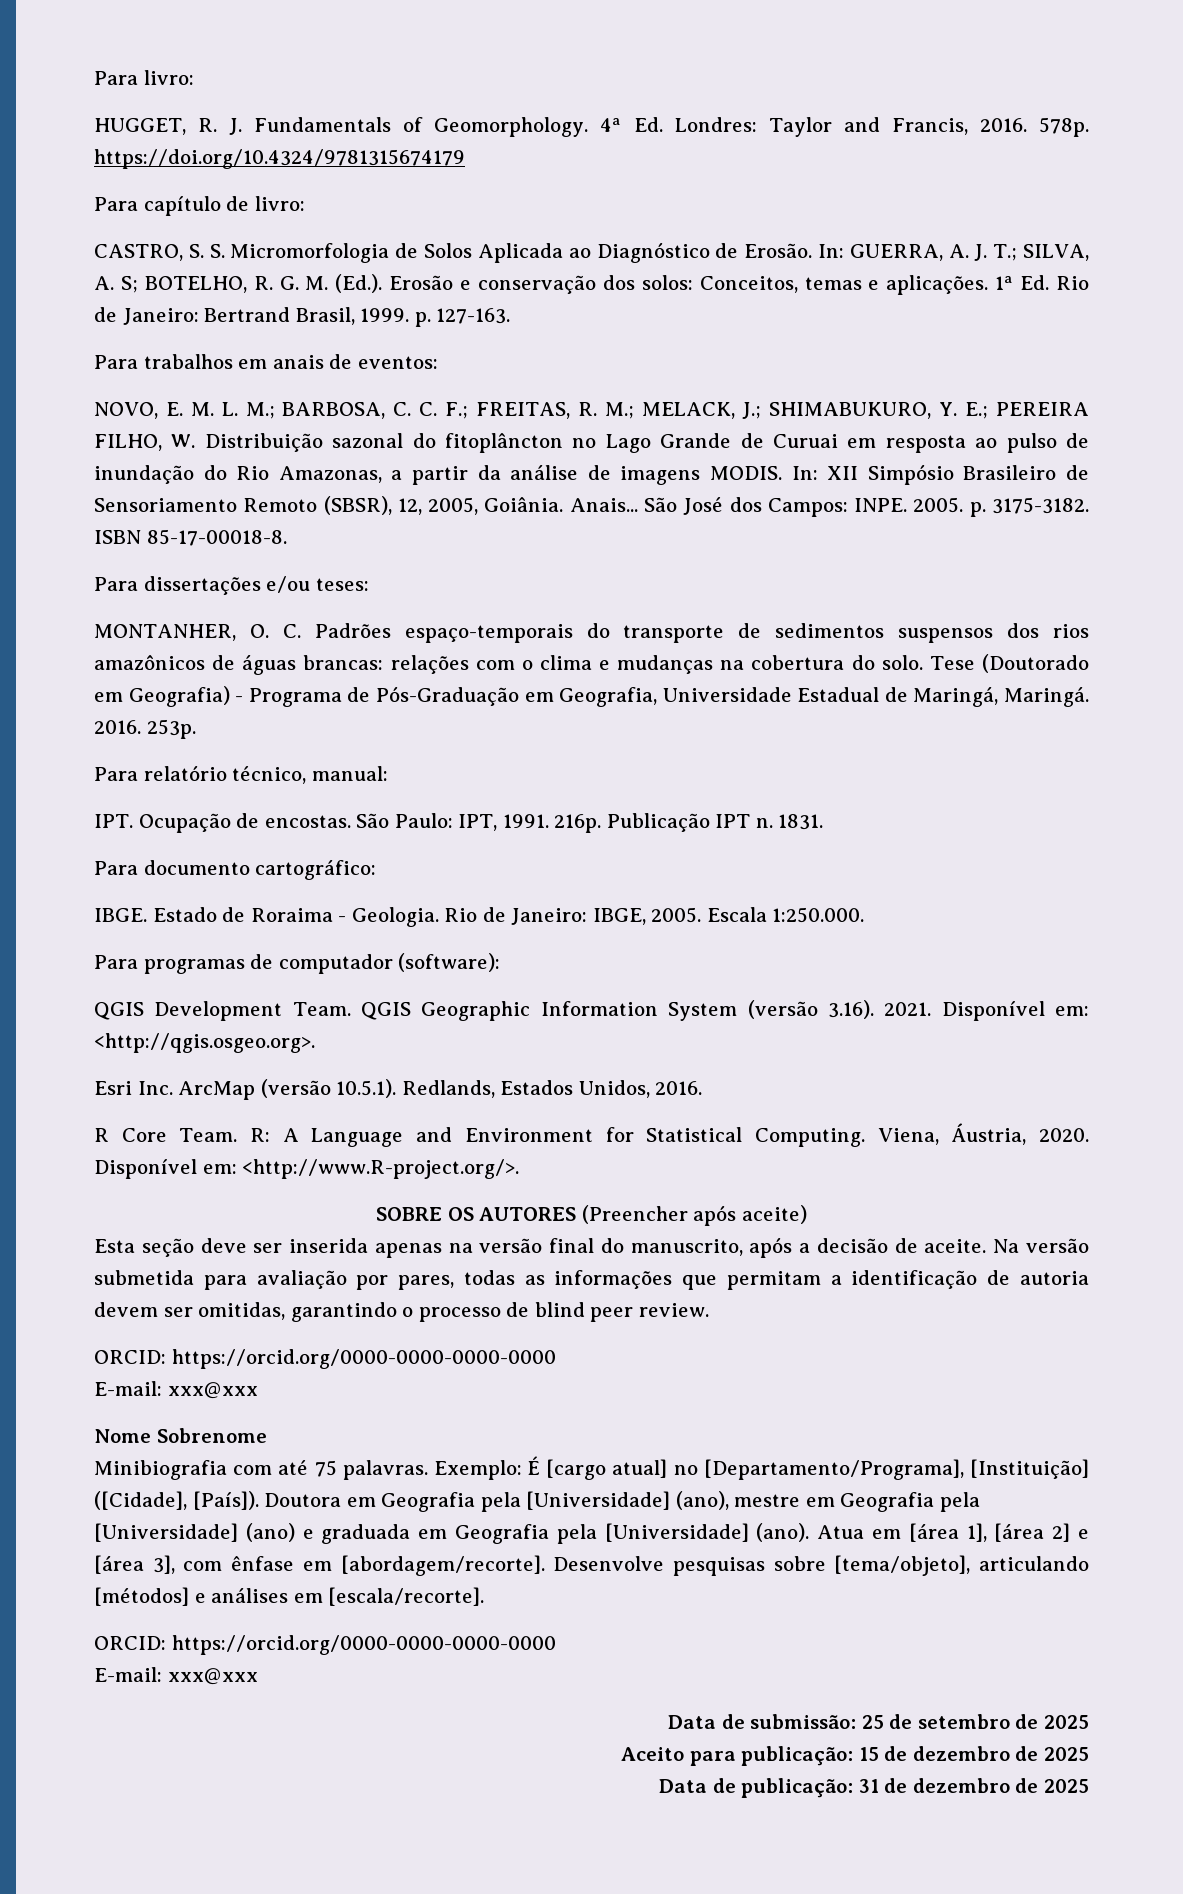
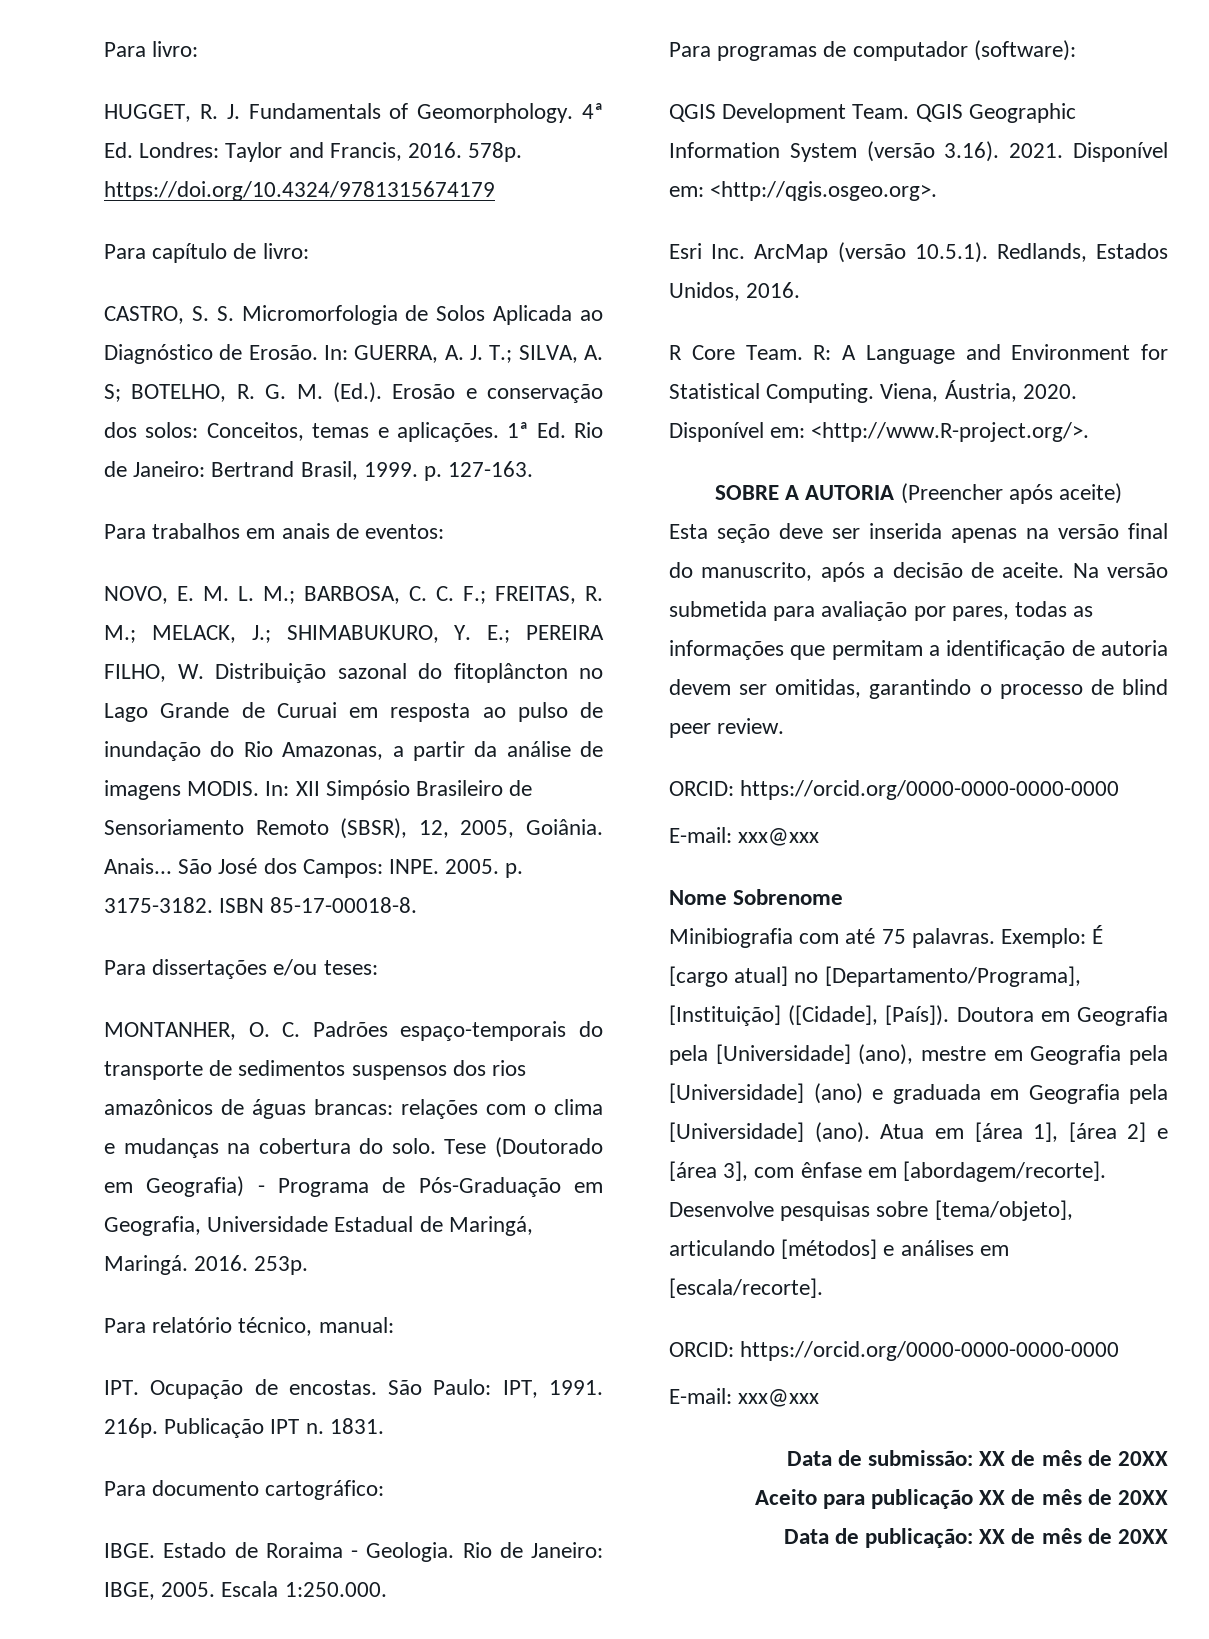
- SOBRE OS AUTORES (Preencher após aceite)
+ SOBRE A AUTORIA (Preencher após aceite)
- Data de submissão: 25 de setembro de 2025
- Aceito para publicação: 15 de dezembro de 2025
- Data de publicação: 31 de dezembro de 2025
+ Data de submissão: XX de mês de 20XX
+ Aceito para publicação XX de mês de 20XX
+ Data de publicação: XX de mês de 20XX

